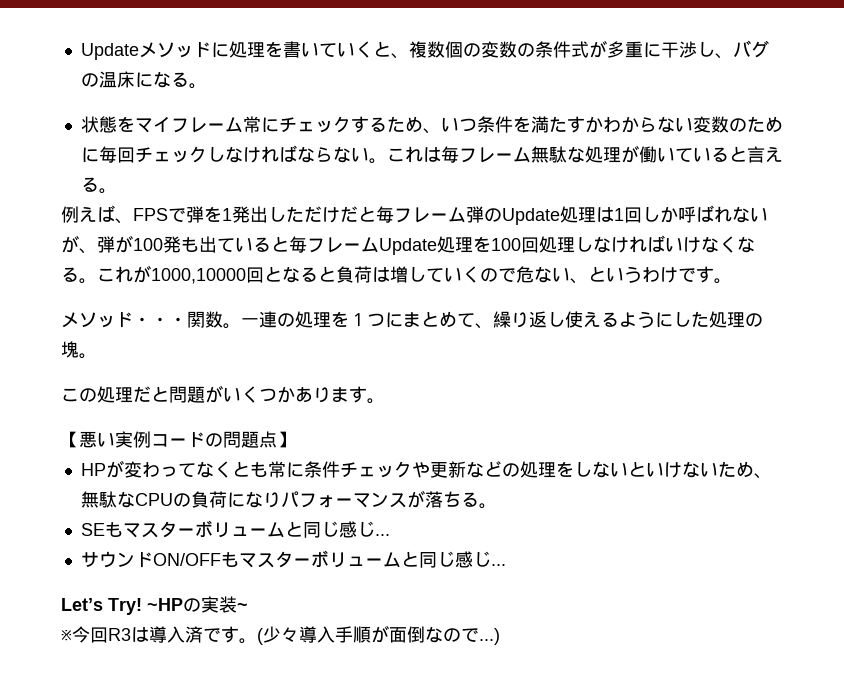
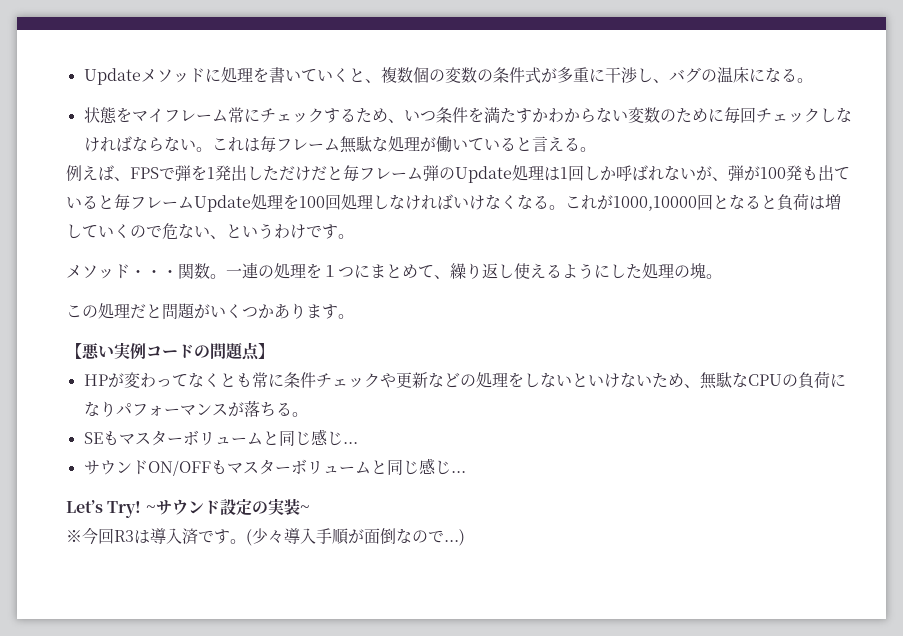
- ~HPの実装~
+ ~サウンド設定の実装~

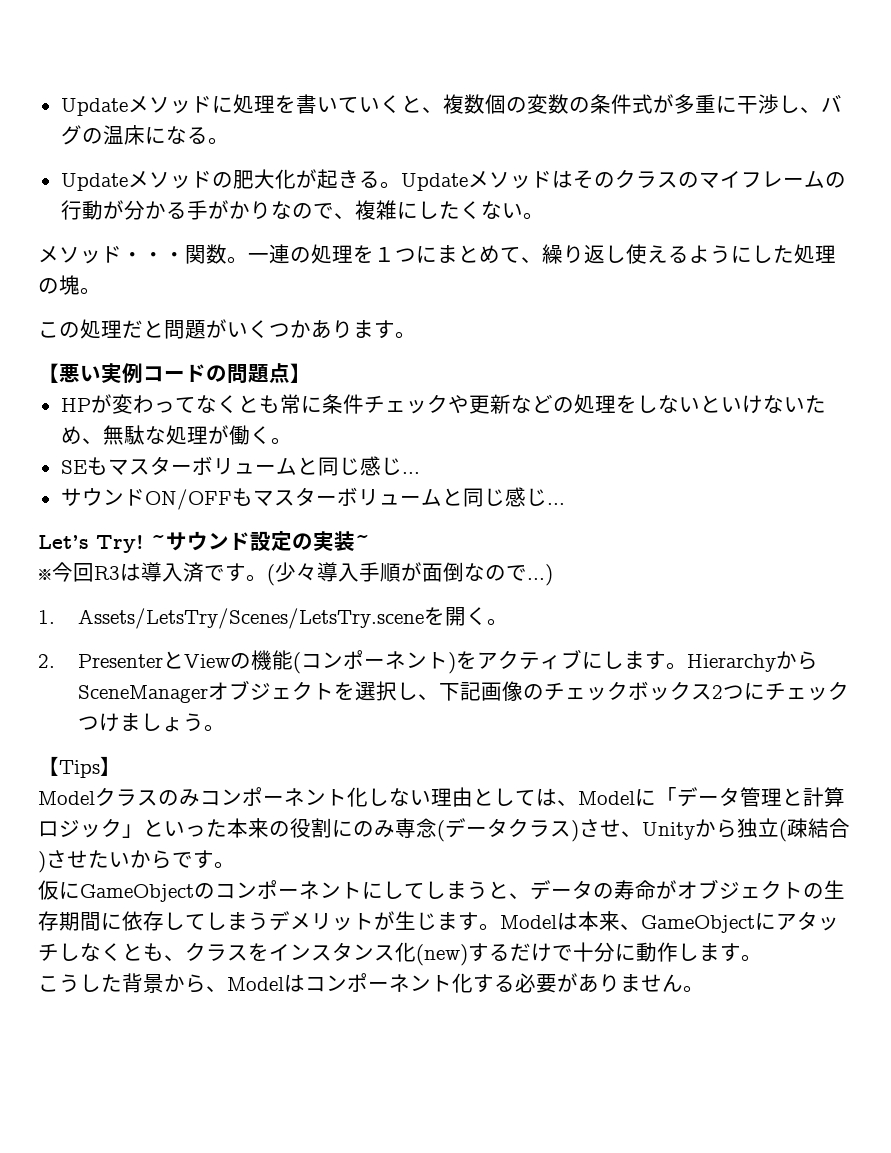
- 状態をマイフレーム常にチェックするため、いつ条件を満たすかわからない変数のために毎回チェックしなければならない。これは毎フレーム無駄な処理が働いていると言える。
- 例えば、FPSで弾を1発出しただけだと毎フレーム弾のUpdate処理は1回しか呼ばれないが、弾が100発も出ていると毎フレームUpdate処理を100回処理しなければいけなくなる。これが1000,10000回となると負荷は増していくので危ない、というわけです。
+ Updateメソッドの肥大化が起きる。Updateメソッドはそのクラスのマイフレームの行動が分かる手がかりなので、複雑にしたくない。
- HPが変わってなくとも常に条件チェックや更新などの処理をしないといけないため、無駄なCPUの負荷になりパフォーマンスが落ちる。
+ HPが変わってなくとも常に条件チェックや更新などの処理をしないといけないため、無駄な処理が働く。
+ 1. Assets/LetsTry/Scenes/LetsTry.sceneを開く。
+ 2. PresenterとViewの機能(コンポーネント)をアクティブにします。HierarchyからSceneManagerオブジェクトを選択し、下記画像のチェックボックス2つにチェックつけましょう。
+ 【Tips】
+ Modelクラスのみコンポーネント化しない理由としては、Modelに「データ管理と計算ロジック」といった本来の役割にのみ専念(データクラス)させ、Unityから独立(疎結合)させたいからです。
+ 仮にGameObjectのコンポーネントにしてしまうと、データの寿命がオブジェクトの生存期間に依存してしまうデメリットが生じます。Modelは本来、GameObjectにアタッチしなくとも、クラスをインスタンス化(new)するだけで十分に動作します。
+ こうした背景から、Modelはコンポーネント化する必要がありません。

